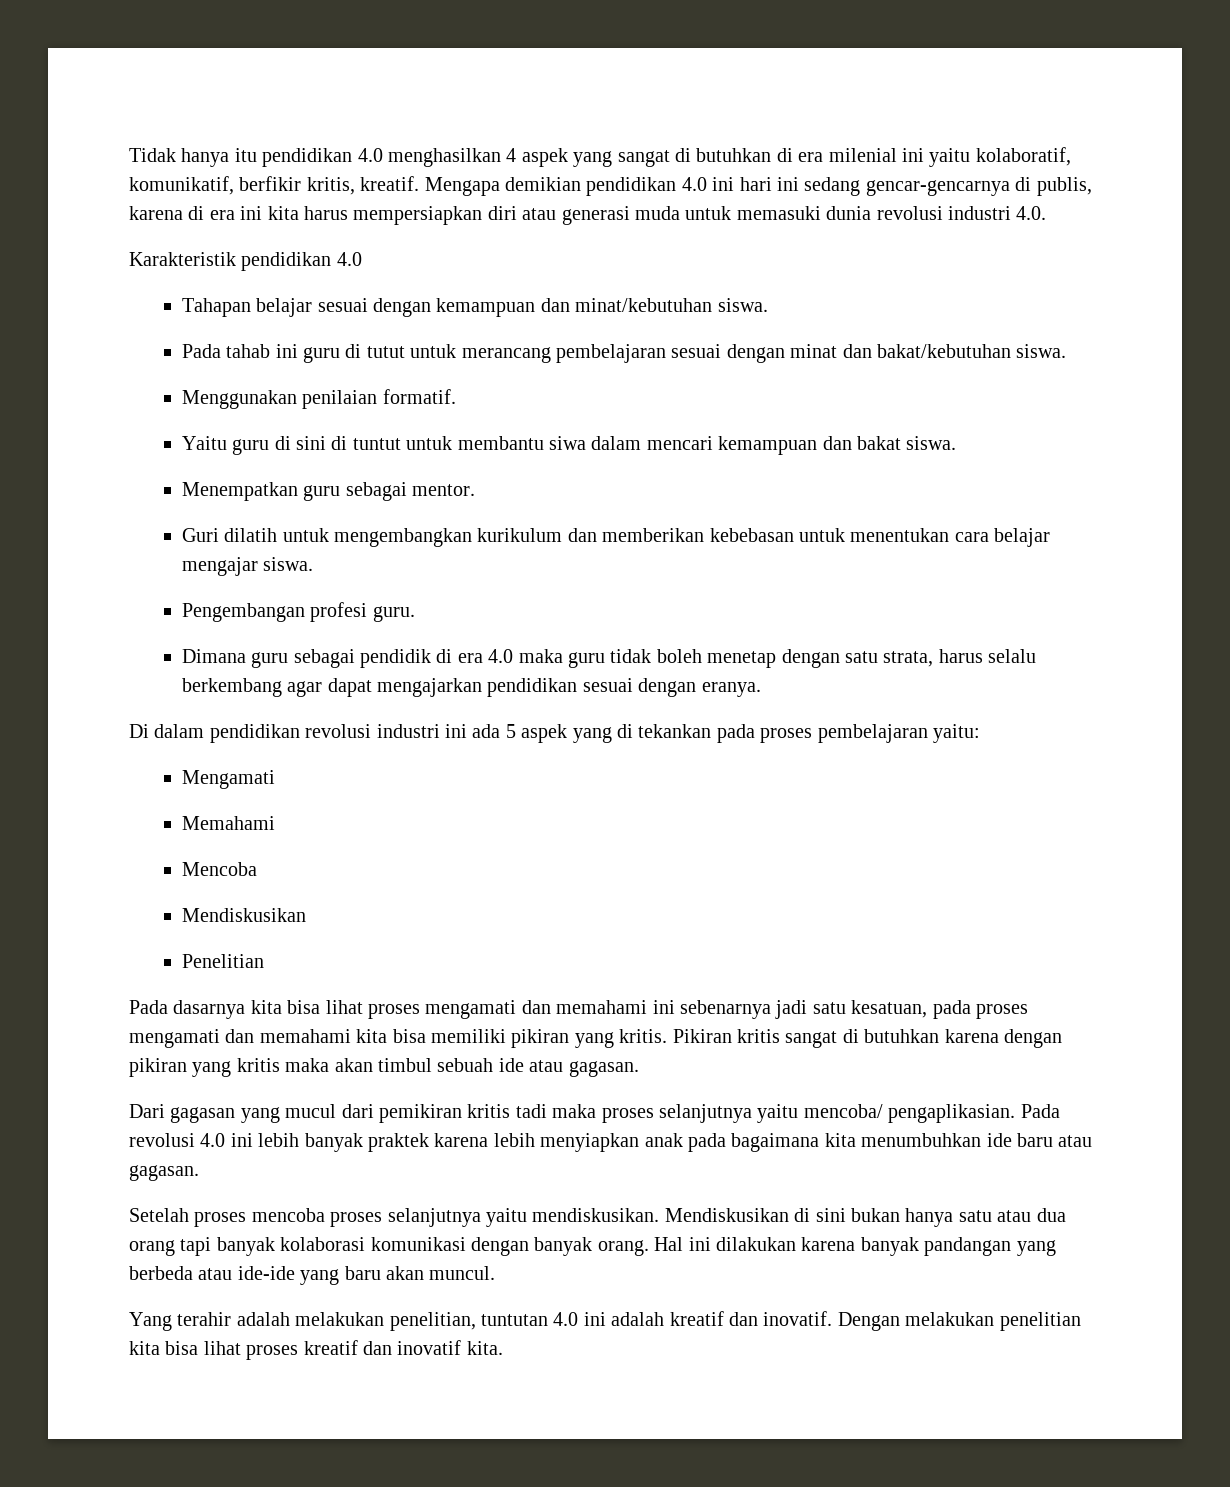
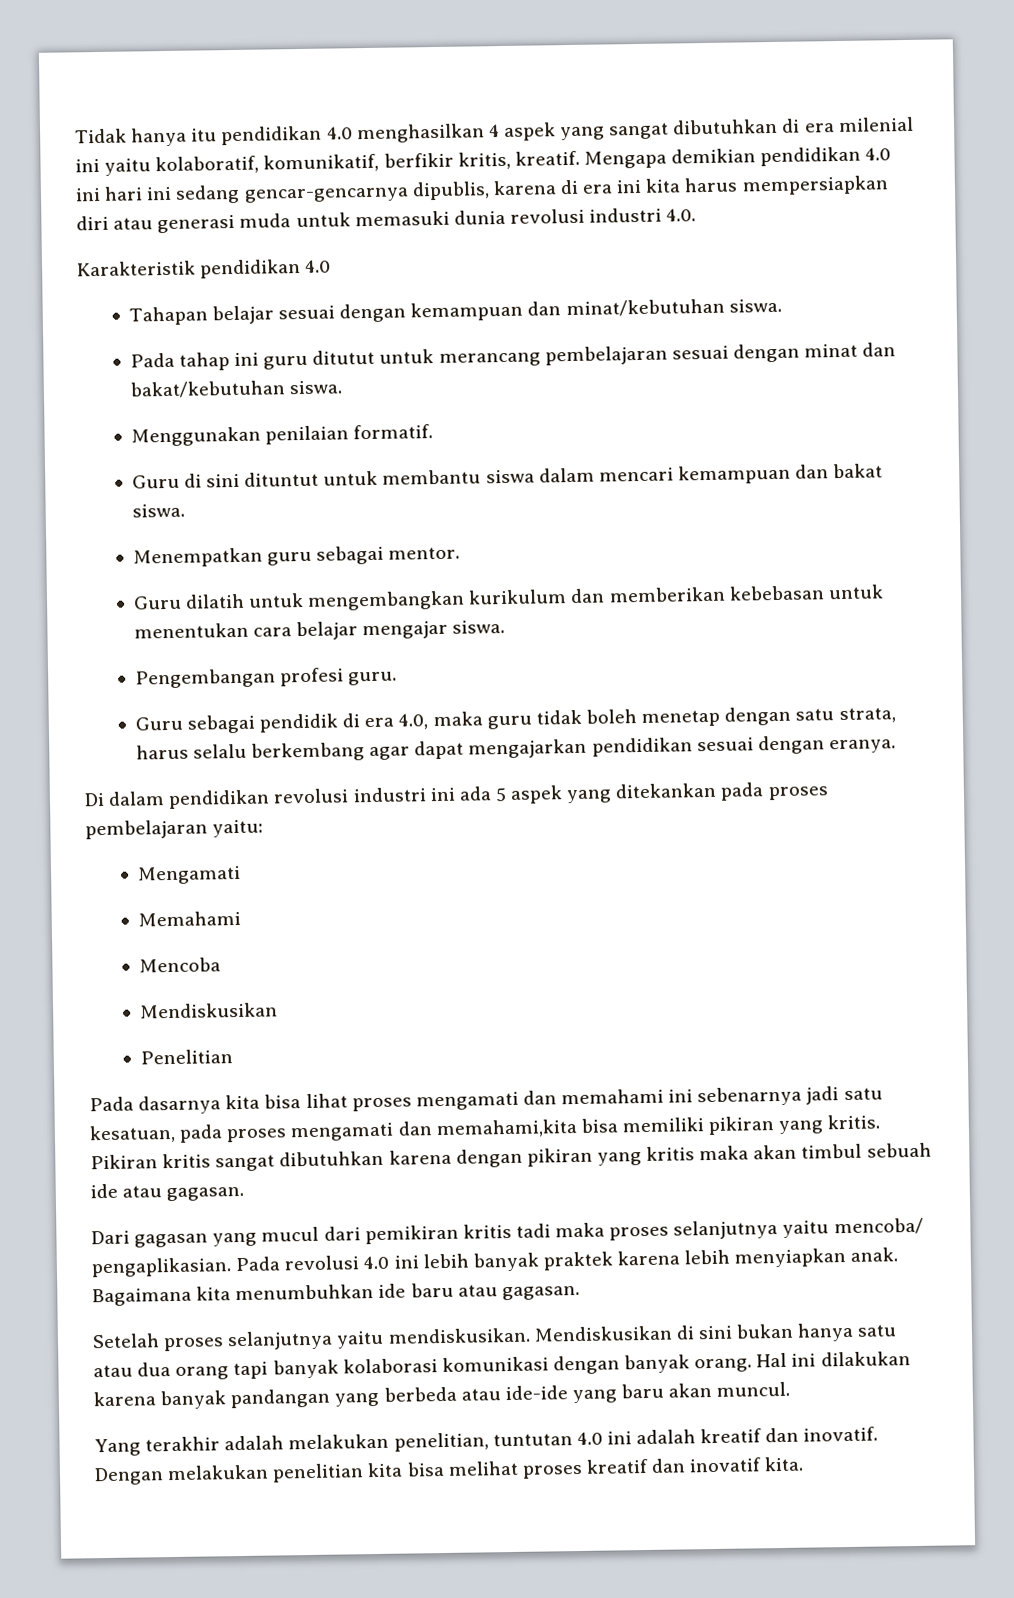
- Tidak hanya itu pendidikan 4.0 menghasilkan 4 aspek yang sangat di butuhkan di era milenial ini yaitu kolaboratif, komunikatif, berfikir kritis, kreatif.
+ Tidak hanya itu pendidikan 4.0 menghasilkan 4 aspek yang sangat dibutuhkan di era milenial ini yaitu kolaboratif, komunikatif, berfikir kritis, kreatif.
- Mengapa demikian pendidikan 4.0 ini hari ini sedang gencar-gencarnya di publis, karena di era ini kita harus mempersiapkan diri atau generasi muda untuk memasuki dunia revolusi industri 4.0.
+ Mengapa demikian pendidikan 4.0 ini hari ini sedang gencar-gencarnya dipublis, karena di era ini kita harus mempersiapkan diri atau generasi muda untuk memasuki dunia revolusi industri 4.0.
- Pada tahab ini guru di tutut untuk merancang pembelajaran sesuai dengan minat dan bakat/kebutuhan siswa.
+ Pada tahap ini guru ditutut untuk merancang pembelajaran sesuai dengan minat dan bakat/kebutuhan siswa.
- Yaitu guru di sini di tuntut untuk membantu siwa dalam mencari kemampuan dan bakat siswa.
+ Guru di sini dituntut untuk membantu siswa dalam mencari kemampuan dan bakat siswa.
- Guri dilatih untuk mengembangkan kurikulum dan memberikan kebebasan untuk menentukan cara belajar mengajar siswa.
+ Guru dilatih untuk mengembangkan kurikulum dan memberikan kebebasan untuk menentukan cara belajar mengajar siswa.
- Dimana guru sebagai pendidik di era 4.0 maka guru tidak boleh menetap dengan satu strata, harus selalu berkembang agar dapat mengajarkan pendidikan sesuai dengan eranya.
+ Guru sebagai pendidik di era 4.0, maka guru tidak boleh menetap dengan satu strata, harus selalu berkembang agar dapat mengajarkan pendidikan sesuai dengan eranya.
- Di dalam pendidikan revolusi industri ini ada 5 aspek yang di tekankan pada proses pembelajaran yaitu:
+ Di dalam pendidikan revolusi industri ini ada 5 aspek yang ditekankan pada proses pembelajaran yaitu:
- Pada dasarnya kita bisa lihat proses mengamati dan memahami ini sebenarnya jadi satu kesatuan, pada proses mengamati dan memahami kita bisa memiliki pikiran yang kritis.
+ Pada dasarnya kita bisa lihat proses mengamati dan memahami ini sebenarnya jadi satu kesatuan, pada proses mengamati dan memahami,kita bisa memiliki pikiran yang kritis.
- Pikiran kritis sangat di butuhkan karena dengan pikiran yang kritis maka akan timbul sebuah ide atau gagasan.
+ Pikiran kritis sangat dibutuhkan karena dengan pikiran yang kritis maka akan timbul sebuah ide atau gagasan.
- Pada revolusi 4.0 ini lebih banyak praktek karena lebih menyiapkan anak pada bagaimana kita menumbuhkan ide baru atau gagasan.
+ Pada revolusi 4.0 ini lebih banyak praktek karena lebih menyiapkan anak. Bagaimana kita menumbuhkan ide baru atau gagasan.
- Setelah proses mencoba proses selanjutnya yaitu mendiskusikan.
+ Setelah proses selanjutnya yaitu mendiskusikan.
- Yang terahir adalah melakukan penelitian, tuntutan 4.0 ini adalah kreatif dan inovatif.
+ Yang terakhir adalah melakukan penelitian, tuntutan 4.0 ini adalah kreatif dan inovatif.
- Dengan melakukan penelitian kita bisa lihat proses kreatif dan inovatif kita.
+ Dengan melakukan penelitian kita bisa melihat proses kreatif dan inovatif kita.

